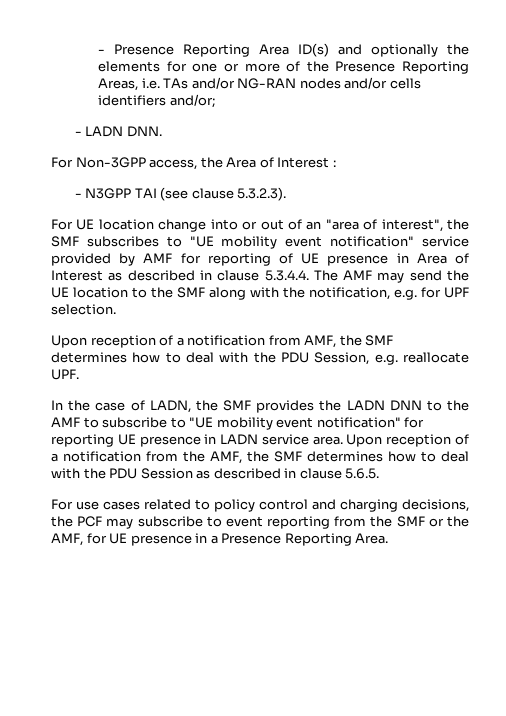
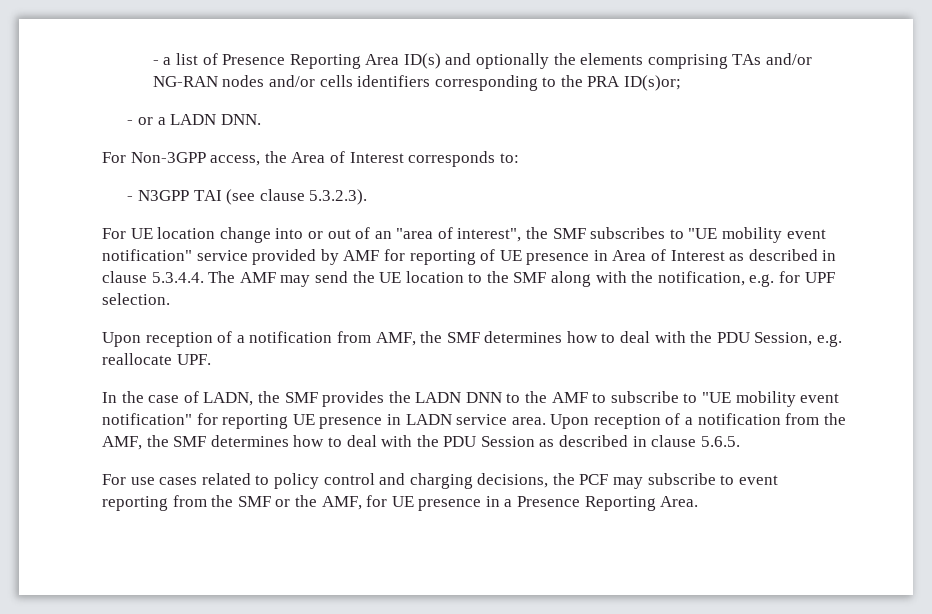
- - Presence Reporting Area ID(s) and optionally the elements for one or more of the Presence Reporting Areas, i.e. TAs and/or NG-RAN nodes and/or cells identifiers and/or;
- - LADN DNN.
+ - a list of Presence Reporting Area ID(s) and optionally the elements comprising TAs and/or NG-RAN nodes and/or cells identifiers corresponding to the PRA ID(s)or;
+ - or a LADN DNN.
- For Non-3GPP access, the Area of Interest :
+ For Non-3GPP access, the Area of Interest corresponds to:

